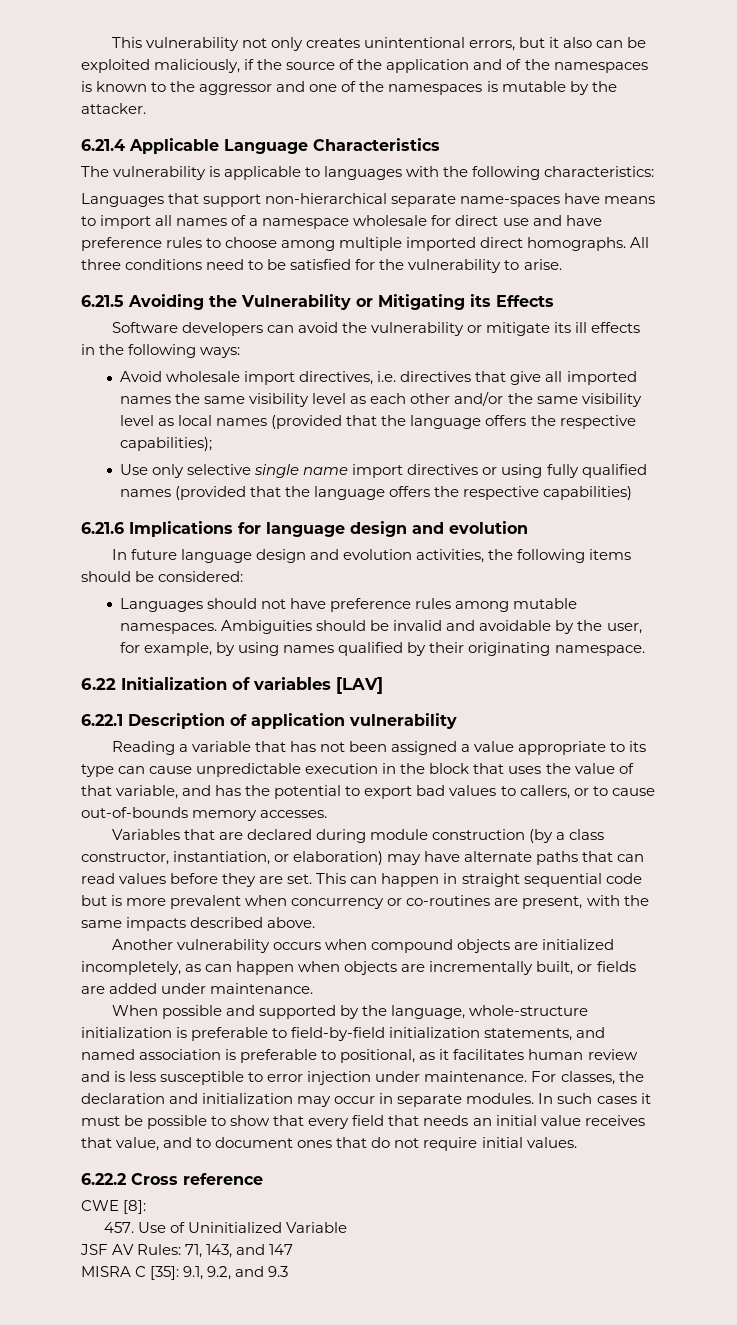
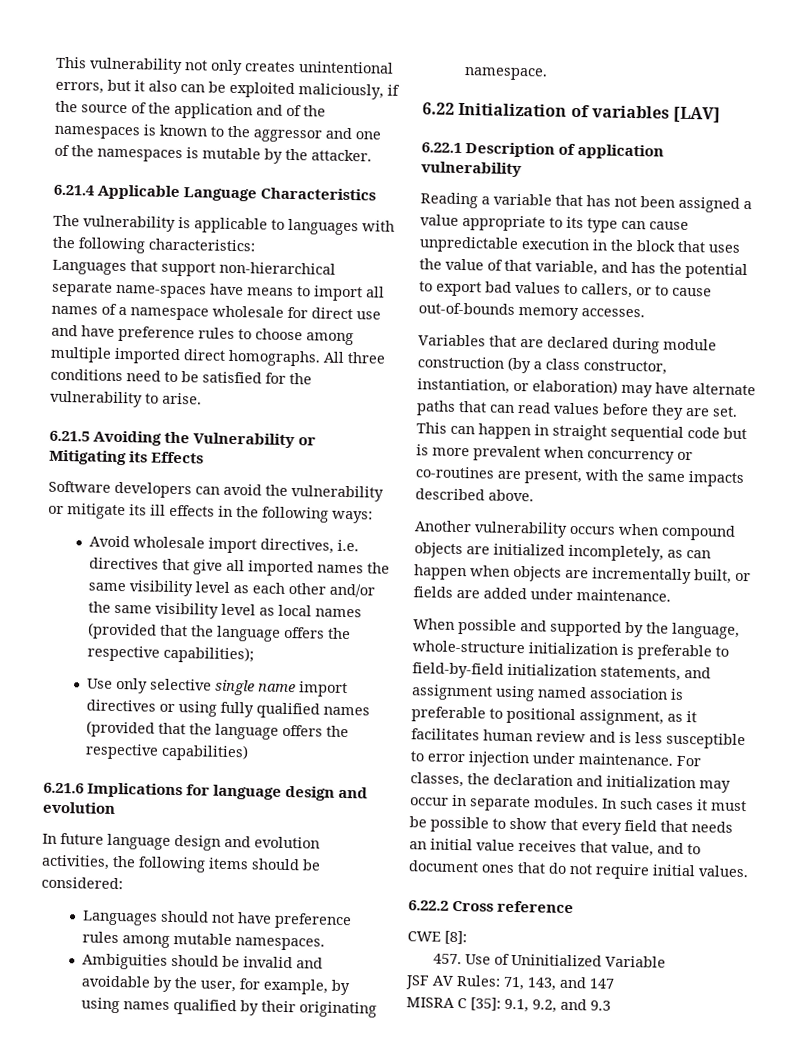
- Languages should not have preference rules among mutable namespaces. Ambiguities should be invalid and avoidable by the user, for example, by using names qualified by their originating namespace.
+ Languages should not have preference rules among mutable namespaces.
+ Ambiguities should be invalid and avoidable by the user, for example, by using names qualified by their originating namespace.
- When possible and supported by the language, whole-structure initialization is preferable to field-by-field initialization statements, and named association is preferable to positional, as it facilitates human review and is less susceptible to error injection under maintenance.
+ When possible and supported by the language, whole-structure initialization is preferable to field-by-field initialization statements, and assignment using named association is preferable to positional assignment, as it facilitates human review and is less susceptible to error injection under maintenance.

